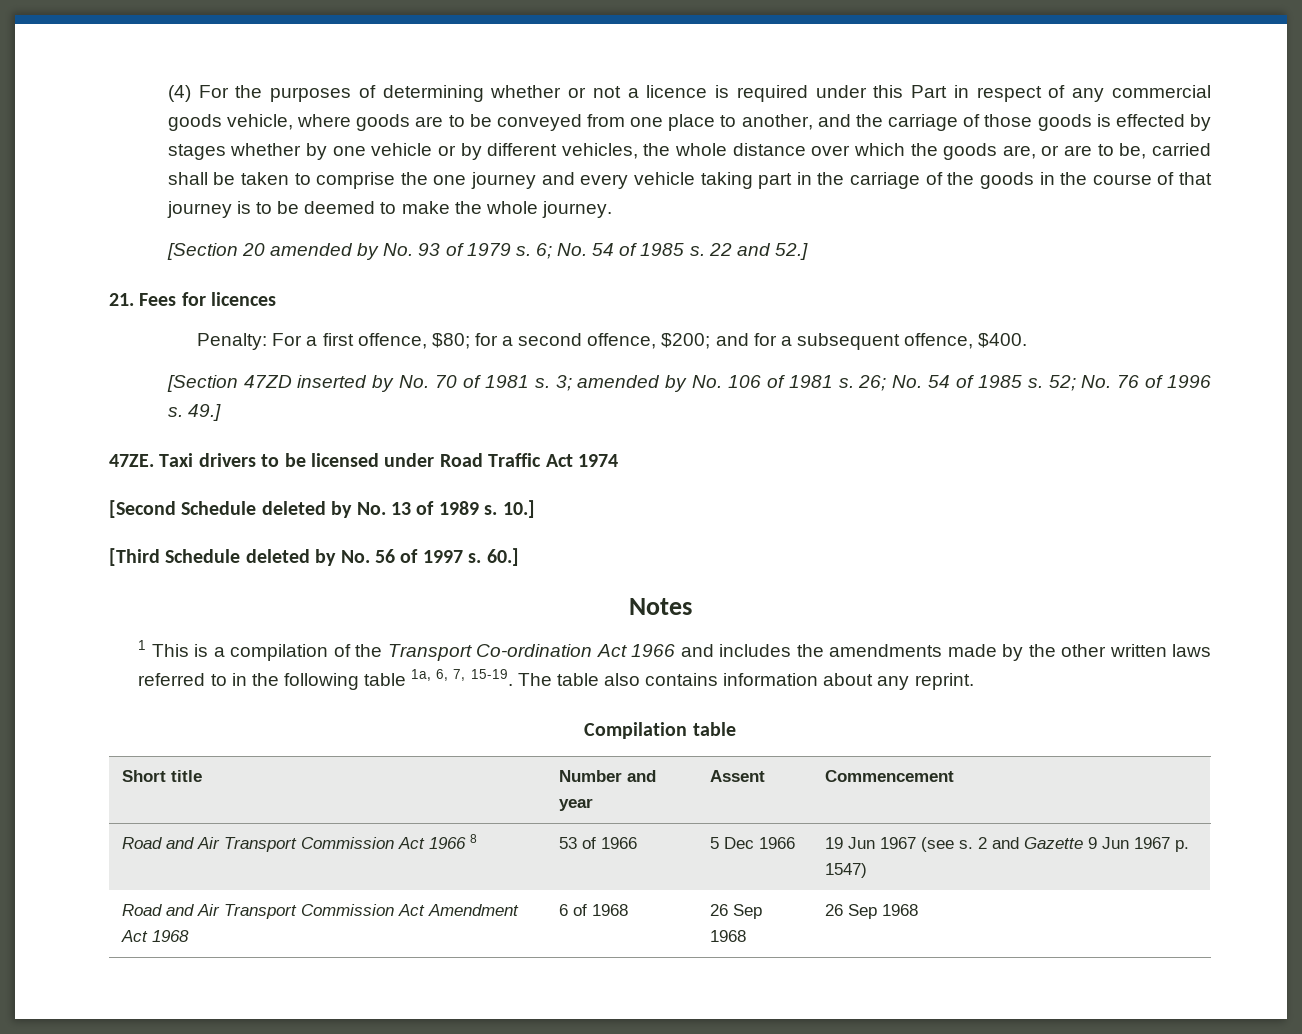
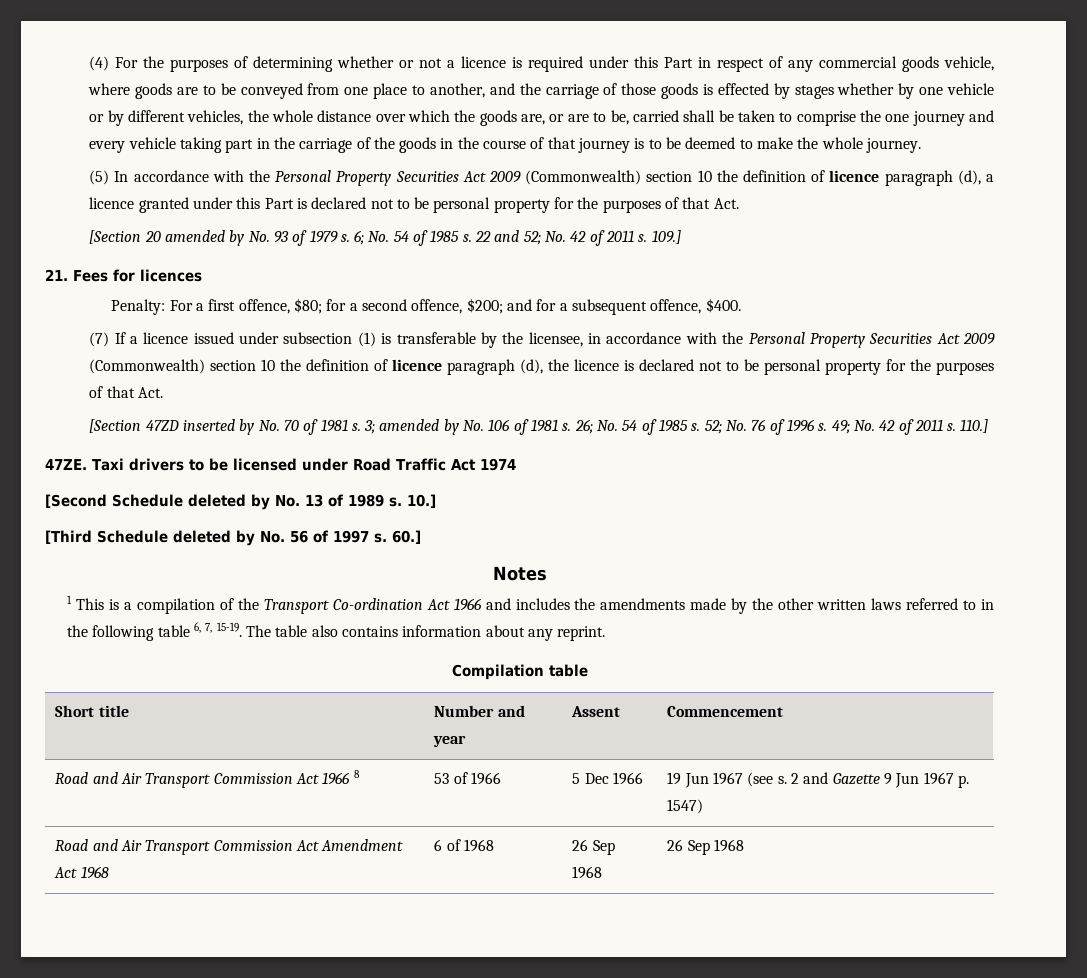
+ (5) In accordance with the Personal Property Securities Act 2009 (Commonwealth) section 10 the definition of licence paragraph (d), a licence granted under this Part is declared not to be personal property for the purposes of that Act.
- 22 and 52.]
+ 22 and 52; No. 42 of 2011 s. 109.]
+ (7) If a licence issued under subsection (1) is transferable by the licensee, in accordance with the Personal Property Securities Act 2009 (Commonwealth) section 10 the definition of licence paragraph (d), the licence is declared not to be personal property for the purposes of that Act.
- 49.]
+ 49; No. 42 of 2011 s. 110.]
- 1 This is a compilation of the Transport Co-ordination Act 1966 and includes the amendments made by the other written laws referred to in the following table 1a, 6, 7, 15-19.
+ 1 This is a compilation of the Transport Co-ordination Act 1966 and includes the amendments made by the other written laws referred to in the following table 6, 7, 15-19.

